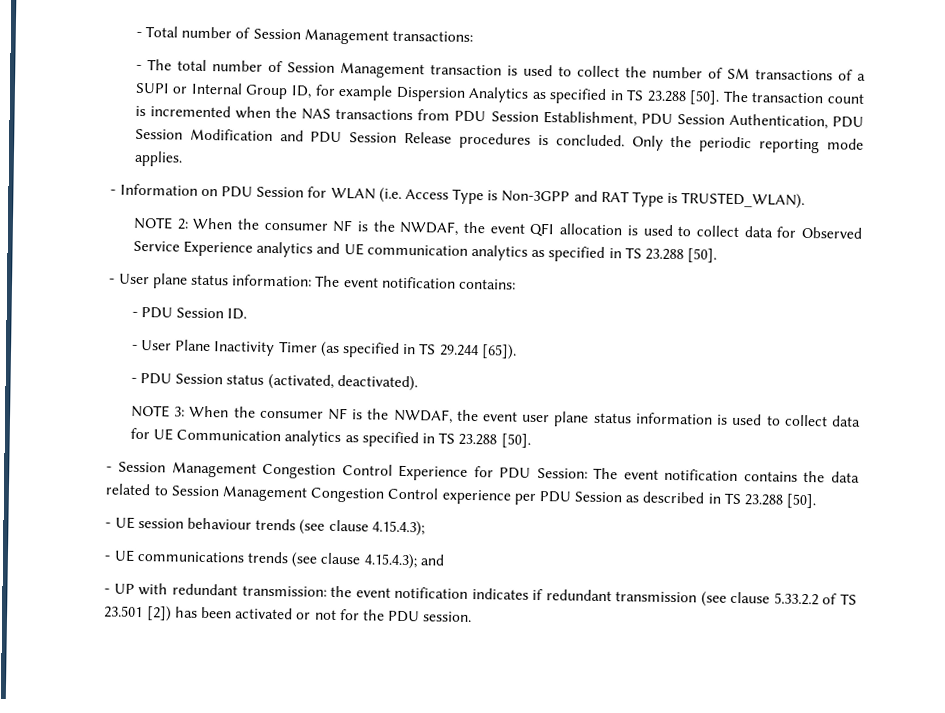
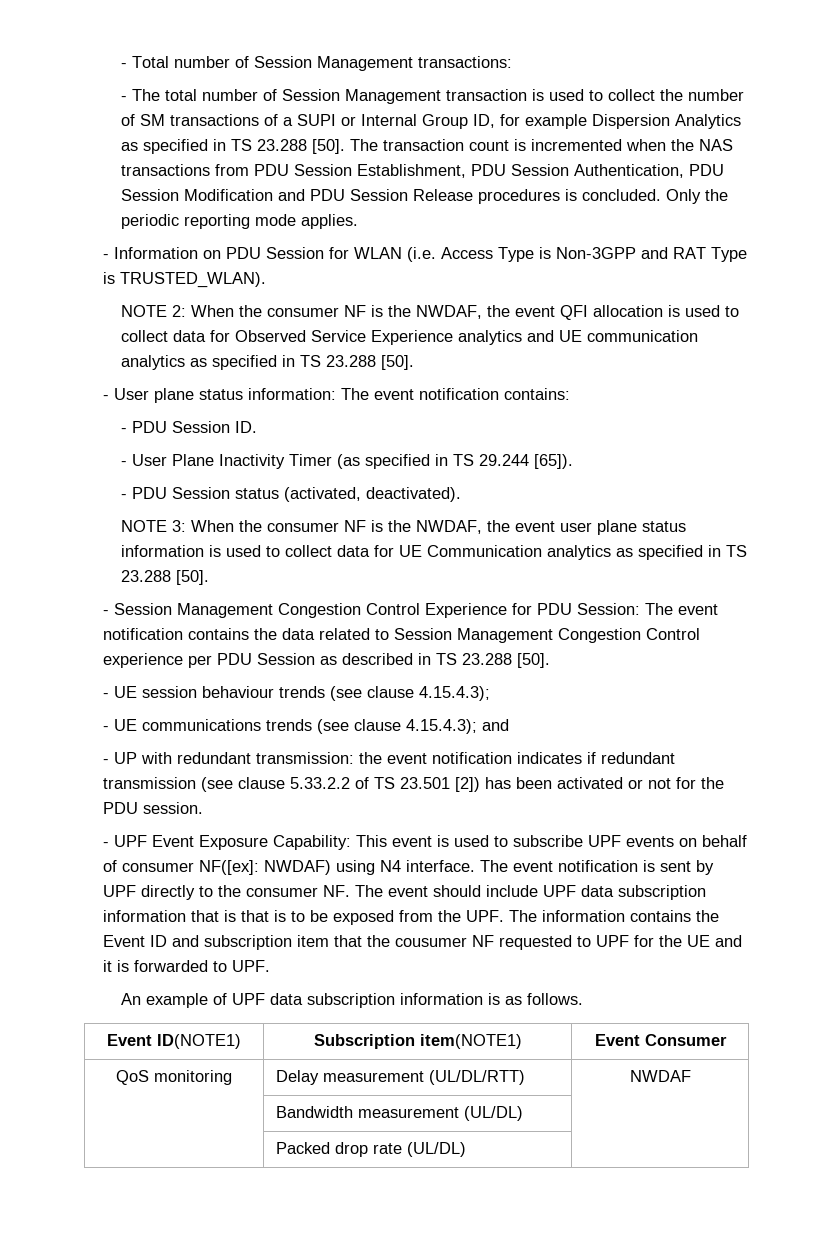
+ - UPF Event Exposure Capability: This event is used to subscribe UPF events on behalf of consumer NF([ex]: NWDAF) using N4 interface. The event notification is sent by UPF directly to the consumer NF. The event should include UPF data subscription information that is that is to be exposed from the UPF. The information contains the Event ID and subscription item that the cousumer NF requested to UPF for the UE and it is forwarded to UPF.
+ An example of UPF data subscription information is as follows.
+ Event ID(NOTE1) | Subscription item(NOTE1) | Event Consumer
+ QoS monitoring | Delay measurement (UL/DL/RTT) | NWDAF
+ | Bandwidth measurement (UL/DL) |
+ | Packed drop rate (UL/DL) |

